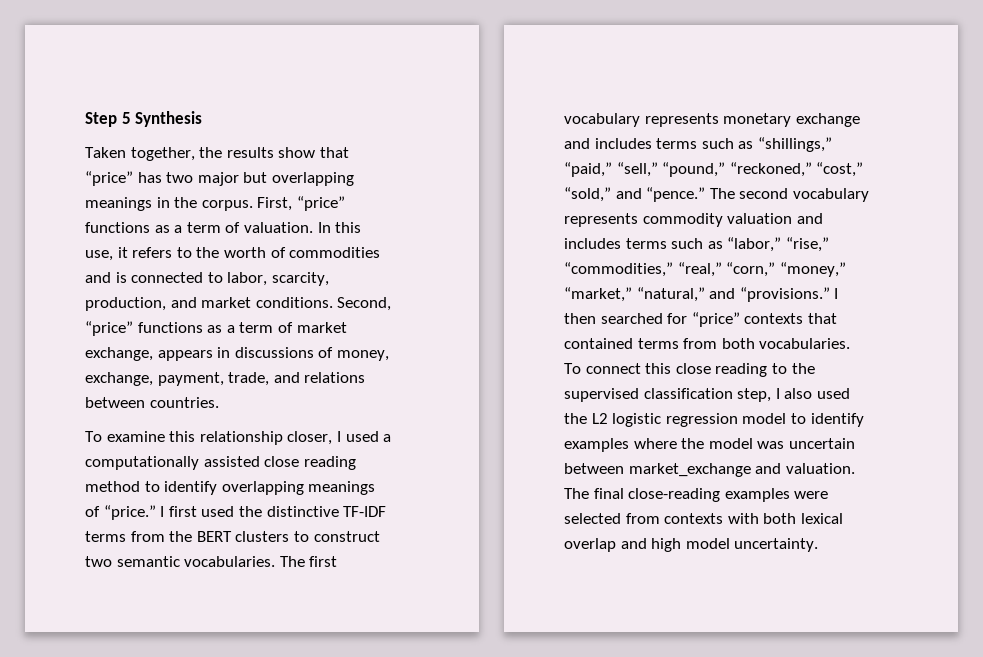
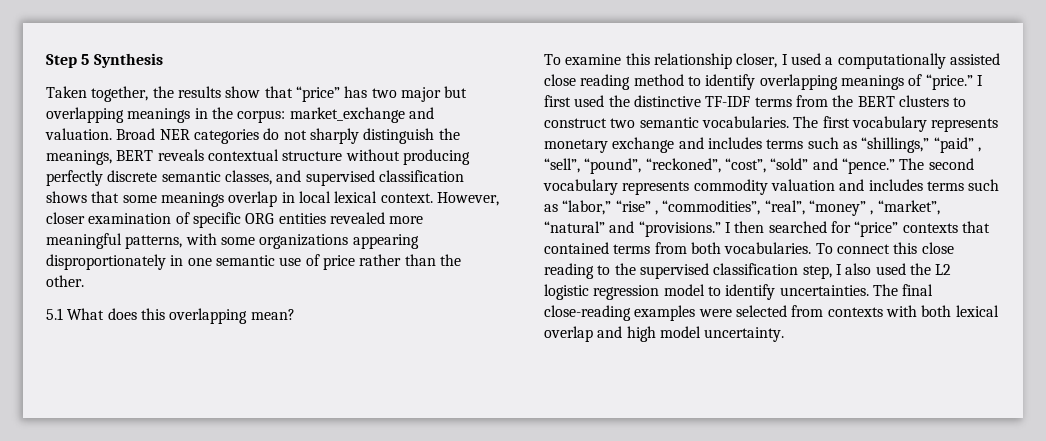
- Taken together, the results show that “price” has two major but overlapping meanings in the corpus. First, “price” functions as a term of valuation. In this use, it refers to the worth of commodities and is connected to labor, scarcity, production, and market conditions. Second, “price” functions as a term of market exchange, appears in discussions of money, exchange, payment, trade, and relations between countries.
+ Taken together, the results show that “price” has two major but overlapping meanings in the corpus: market_exchange and valuation. Broad NER categories do not sharply distinguish the meanings, BERT reveals contextual structure without producing perfectly discrete semantic classes, and supervised classification shows that some meanings overlap in local lexical context. However, closer examination of specific ORG entities revealed more meaningful patterns, with some organizations appearing disproportionately in one semantic use of price rather than the other.
+ 5.1 What does this overlapping mean?
- The first vocabulary represents monetary exchange and includes terms such as “shillings,” “paid,” “sell,” “pound,” “reckoned,” “cost,” “sold,” and “pence.”
+ The first vocabulary represents monetary exchange and includes terms such as “shillings,” “paid” , “sell”, “pound”, “reckoned”, “cost”, “sold” and “pence.”
- The second vocabulary represents commodity valuation and includes terms such as “labor,” “rise,” “commodities,” “real,” “corn,” “money,” “market,” “natural,” and “provisions.”
+ The second vocabulary represents commodity valuation and includes terms such as “labor,” “rise” , “commodities”, “real”, “money” , “market”, “natural” and “provisions.”
- To connect this close reading to the supervised classification step, I also used the L2 logistic regression model to identify examples where the model was uncertain between market_exchange and valuation.
+ To connect this close reading to the supervised classification step, I also used the L2 logistic regression model to identify uncertainties.

